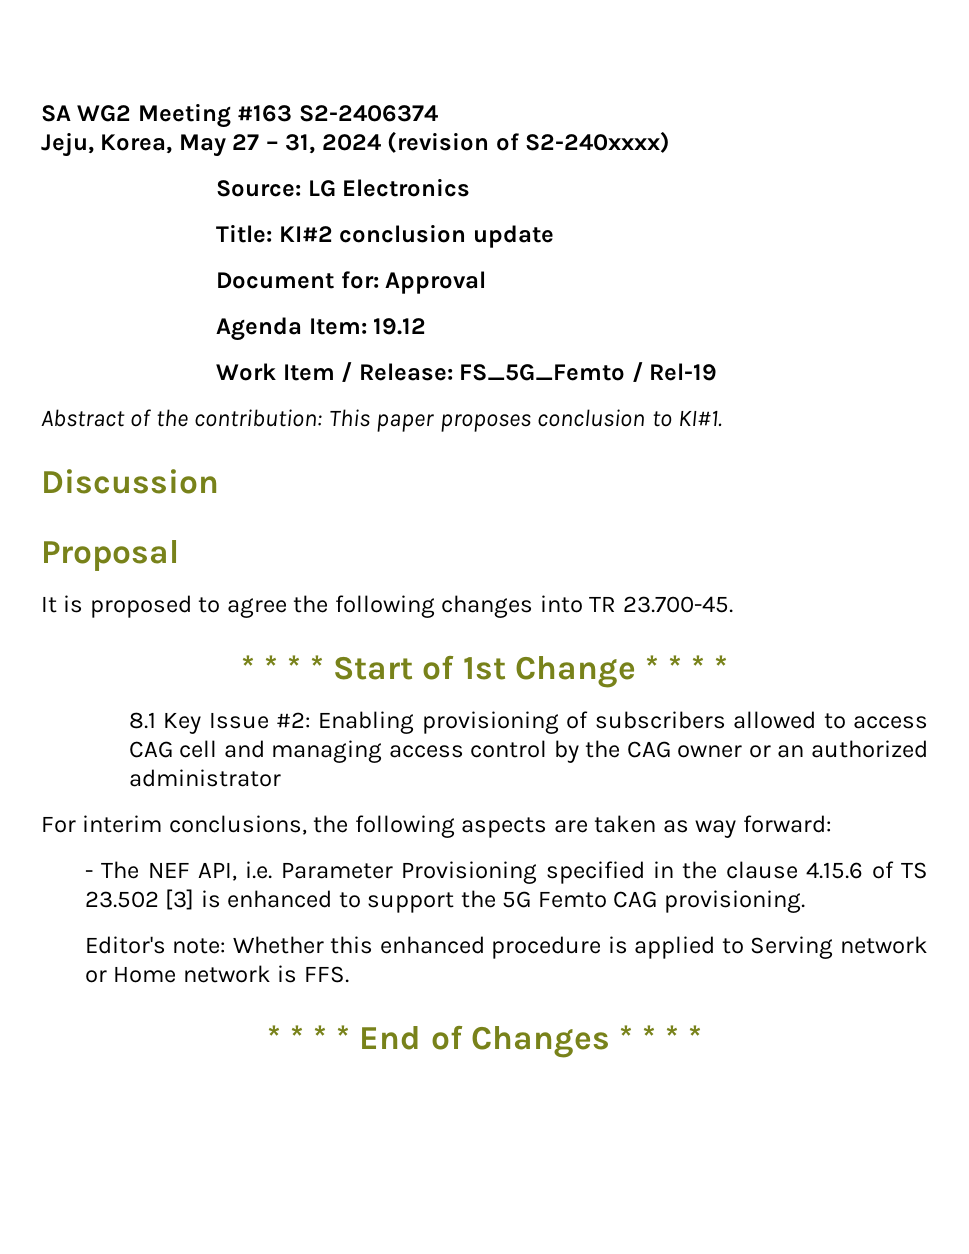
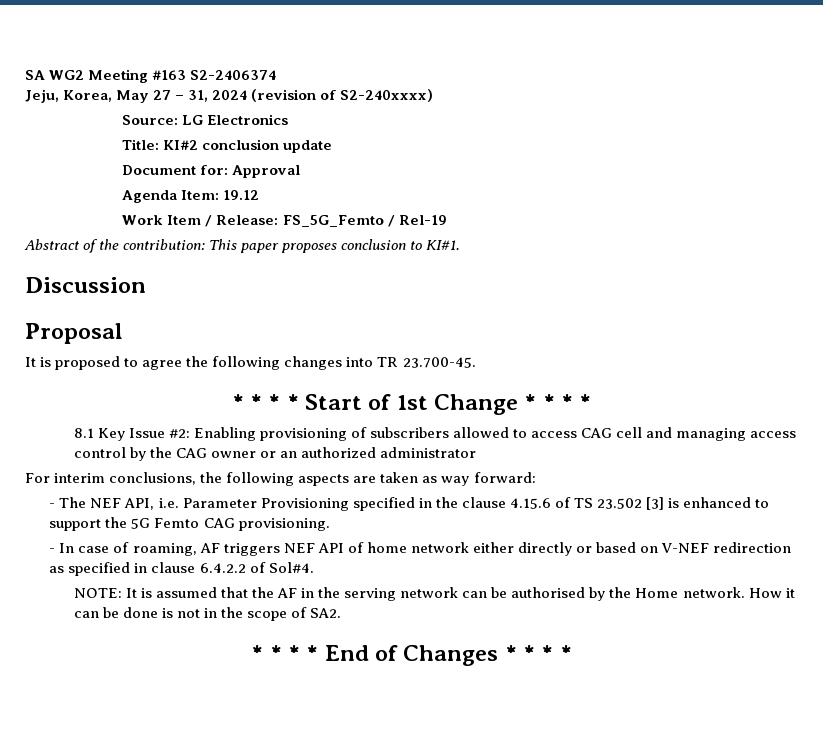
- Editor's note: Whether this enhanced procedure is applied to Serving network or Home network is FFS.
+ - In case of roaming, AF triggers NEF API of home network either directly or based on V-NEF redirection as specified in clause 6.4.2.2 of Sol#4.
+ NOTE: It is assumed that the AF in the serving network can be authorised by the Home network. How it can be done is not in the scope of SA2.

